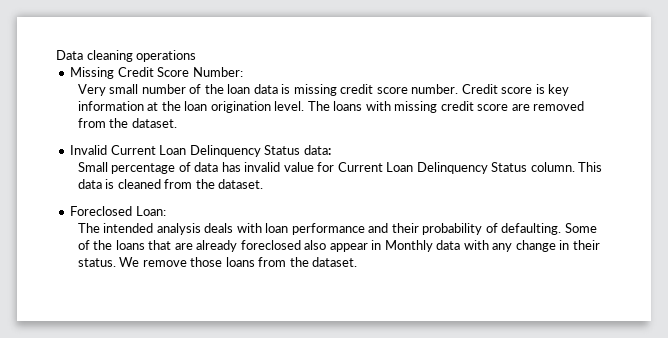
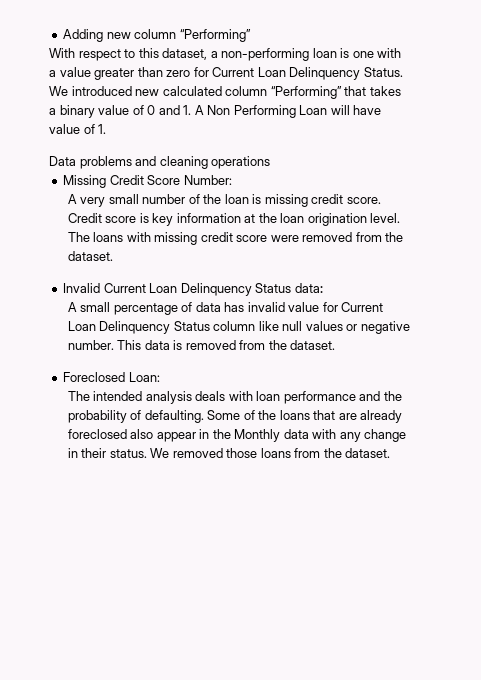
- Data cleaning operations
+ Adding new column “Performing”
+ With respect to this dataset, a non-performing loan is one with a value greater than zero for Current Loan Delinquency Status. We introduced new calculated column “Performing” that takes a binary value of 0 and 1. A Non Performing Loan will have value of 1.
+ Data problems and cleaning operations
- Very small number of the loan data is missing credit score number.
+ A very small number of the loan is missing credit score.
- The loans with missing credit score are removed from the dataset.
+ The loans with missing credit score were removed from the dataset.
- Small percentage of data has invalid value for Current Loan Delinquency Status column.
+ A small percentage of data has invalid value for Current Loan Delinquency Status column like null values or negative number.
- This data is cleaned from the dataset.
+ This data is removed from the dataset.
- The intended analysis deals with loan performance and their probability of defaulting.
+ The intended analysis deals with loan performance and the probability of defaulting.
- Some of the loans that are already foreclosed also appear in Monthly data with any change in their status.
+ Some of the loans that are already foreclosed also appear in the Monthly data with any change in their status.
- We remove those loans from the dataset.
+ We removed those loans from the dataset.

